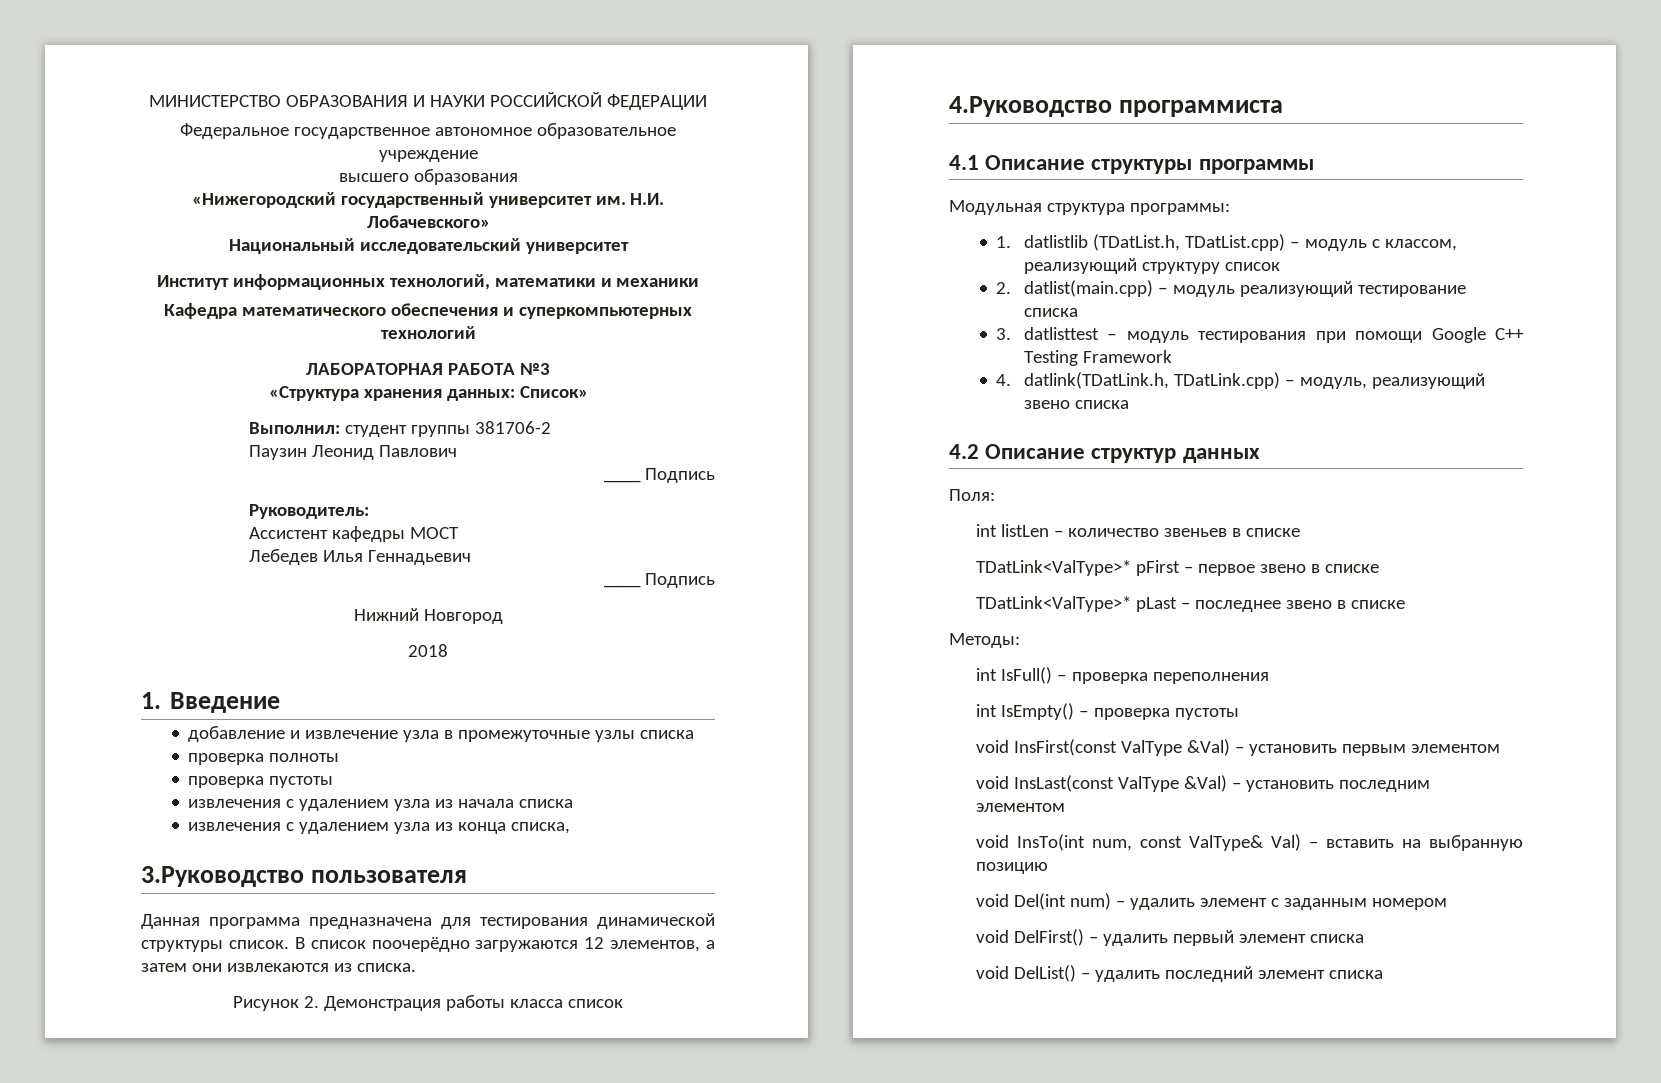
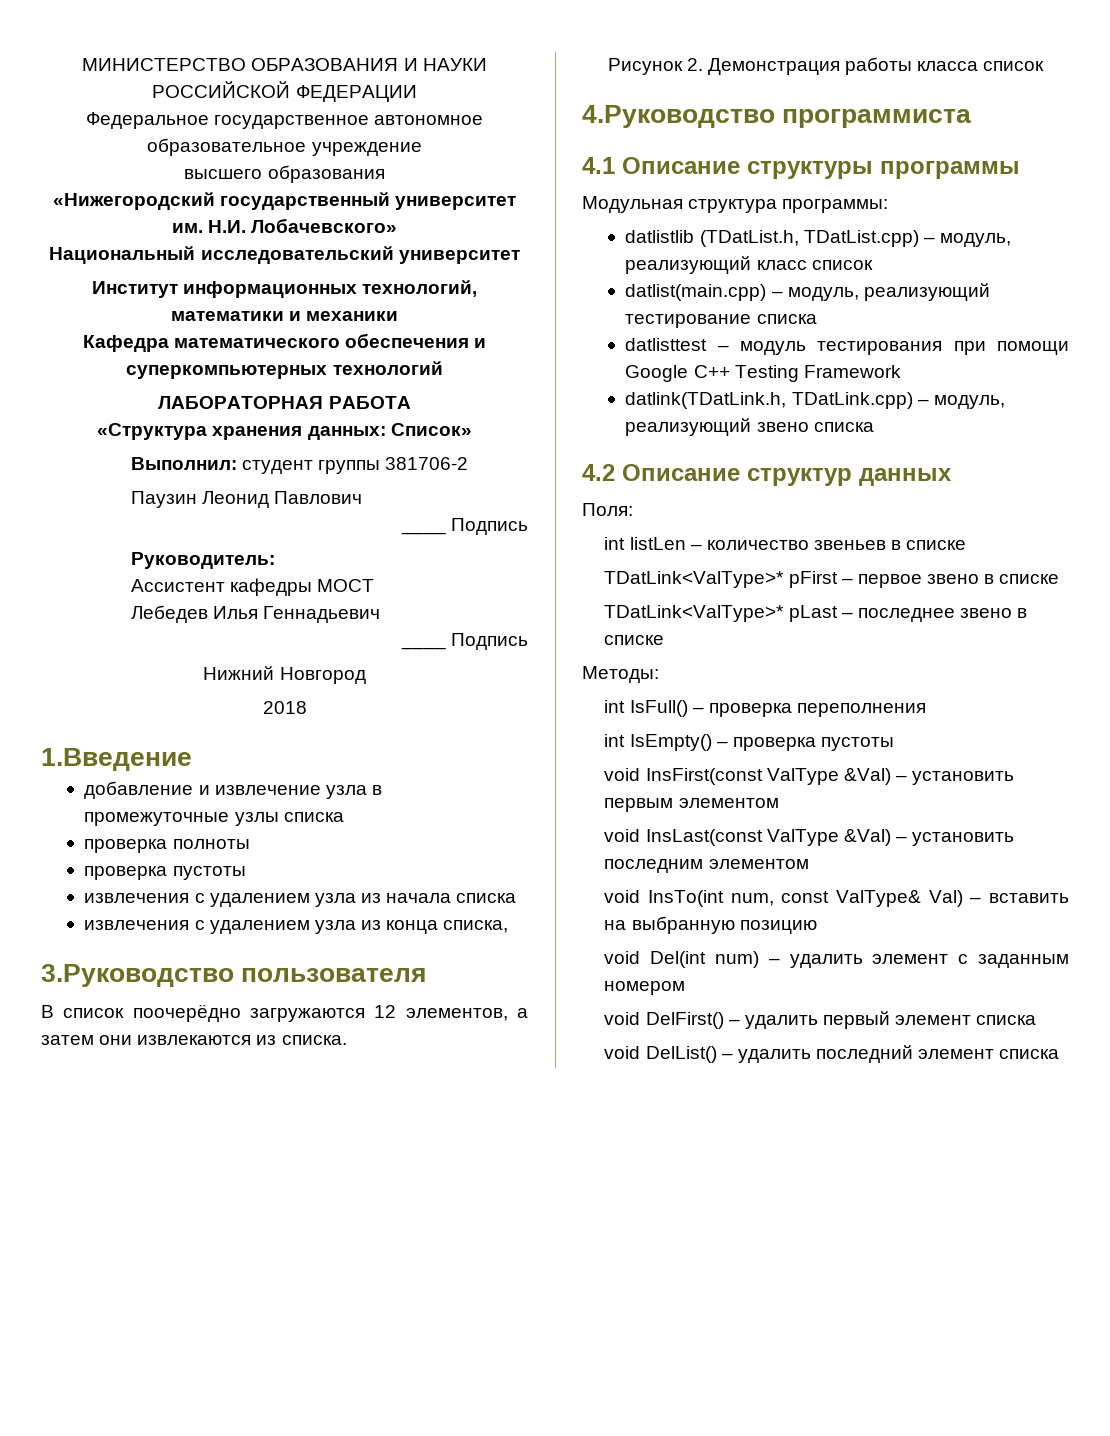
- ЛАБОРАТОРНАЯ РАБОТА №3
+ ЛАБОРАТОРНАЯ РАБОТА
- 1. Введение
+ 1.Введение
- Данная программа предназначена для тестирования динамической структуры список.
- 1. datlistlib (TDatList.h, TDatList.cpp) ‒ модуль с классом, реализующий структуру список
- 2. datlist(main.cpp) ‒ модуль реализующий тестирование списка
+ datlistlib (TDatList.h, TDatList.cpp) ‒ модуль, реализующий класс список
+ datlist(main.cpp) ‒ модуль, реализующий тестирование списка
- 3. datlisttest ‒ модуль тестирования при помощи Google C++ Testing Framework
+ datlisttest ‒ модуль тестирования при помощи Google C++ Testing Framework
- 4. datlink(TDatLink.h, TDatLink.cpp) ‒ модуль, реализующий звено списка
+ datlink(TDatLink.h, TDatLink.cpp) ‒ модуль, реализующий звено списка

